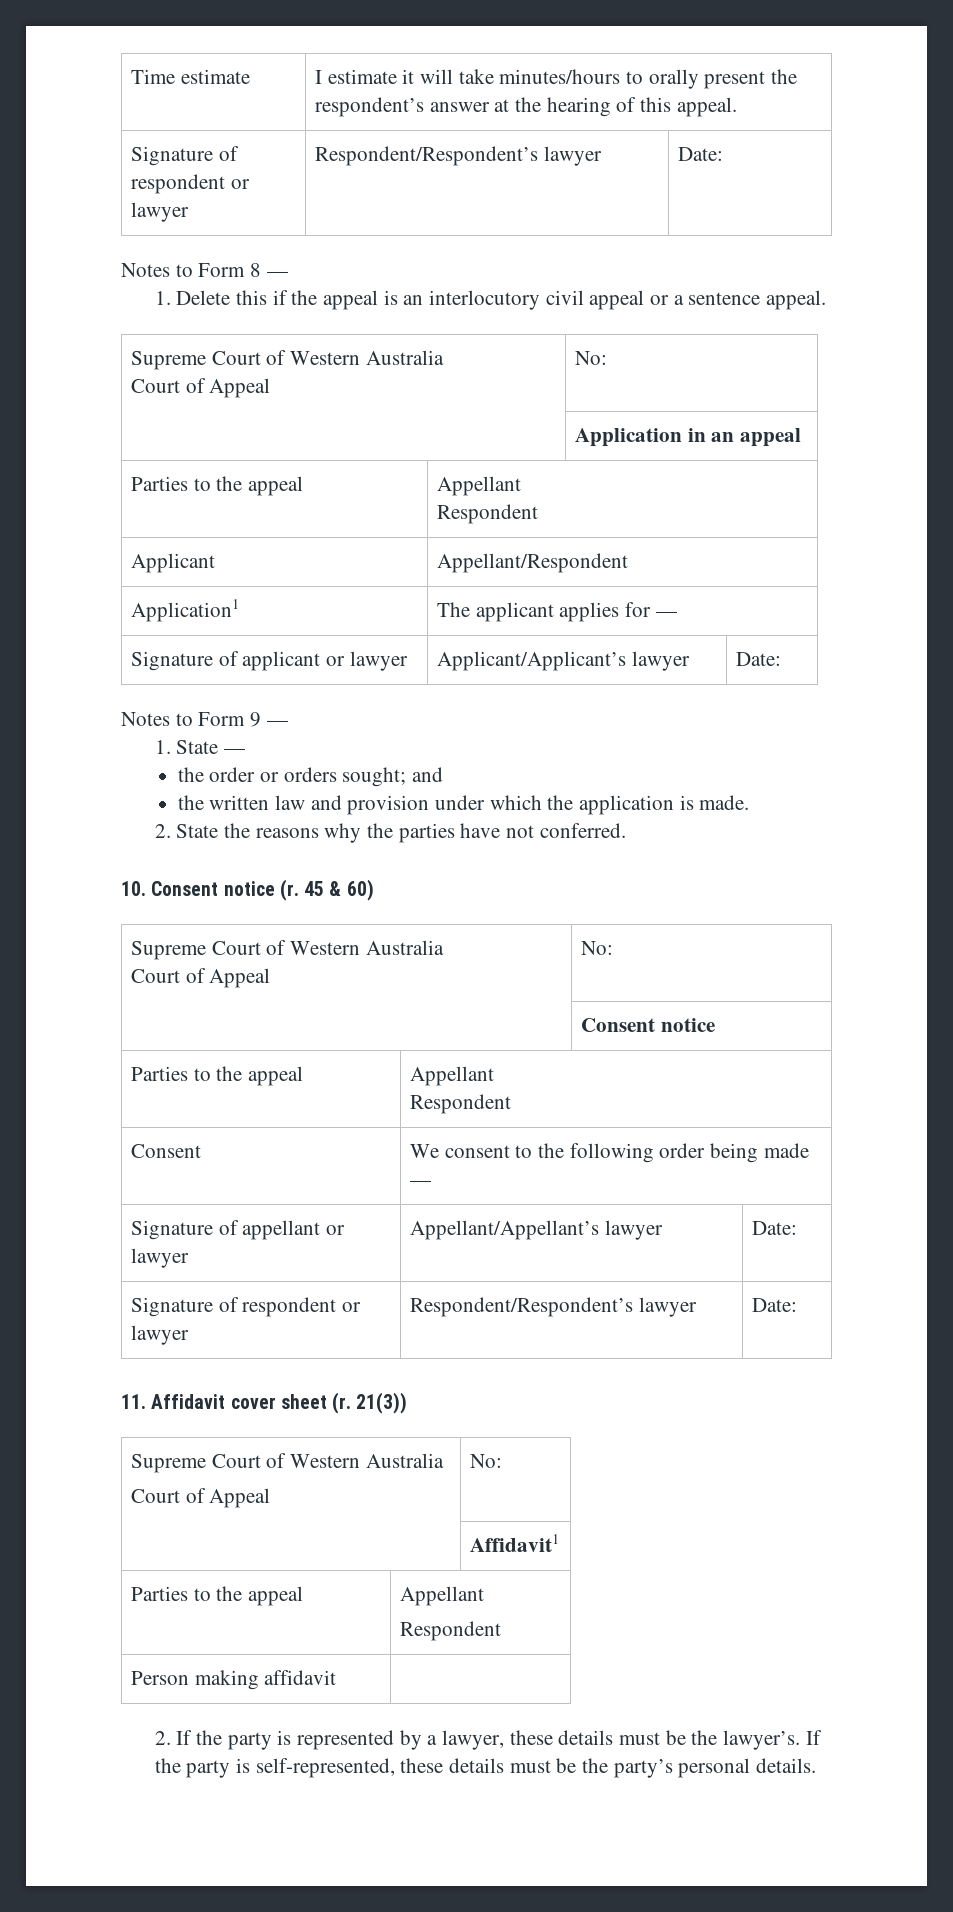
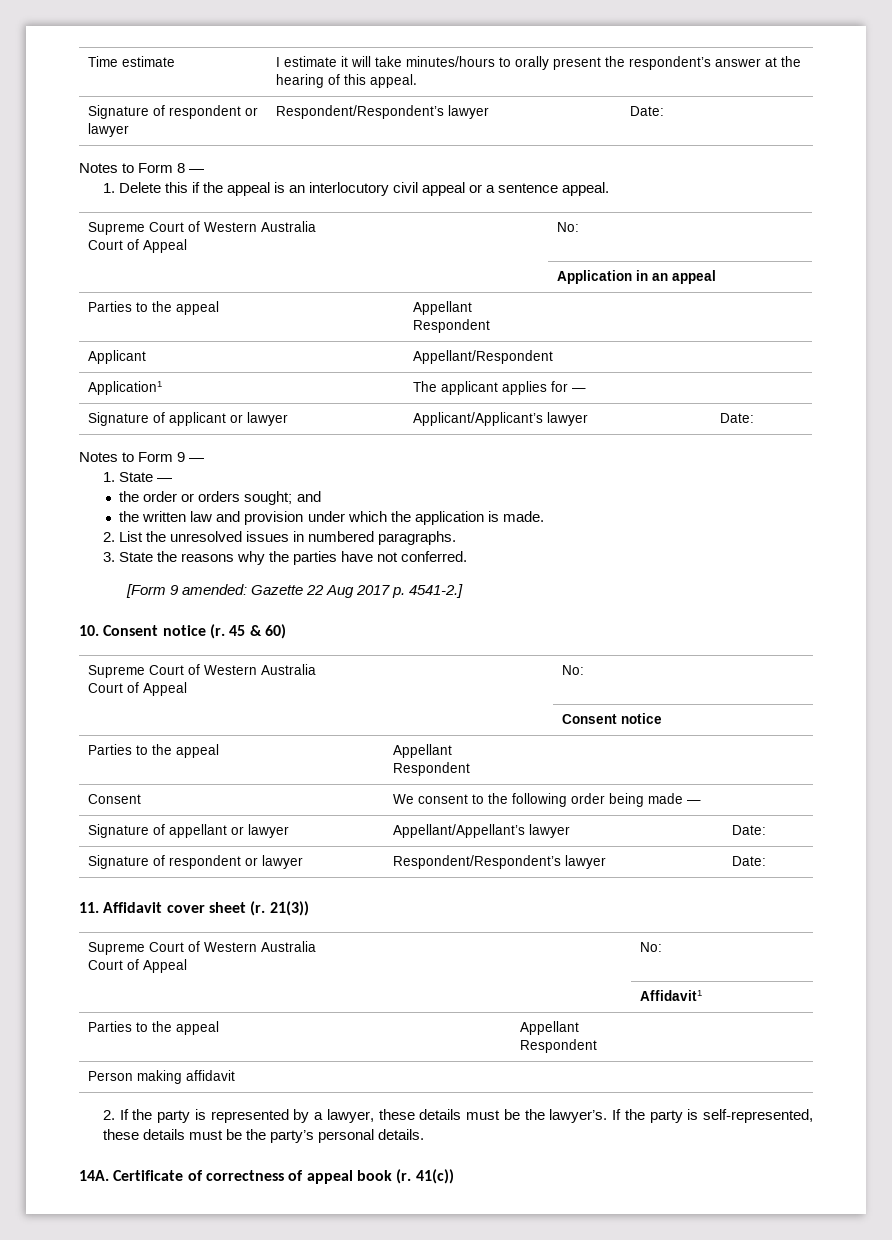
- 2. State the reasons why the parties have not conferred.
+ 2. List the unresolved issues in numbered paragraphs.
+ 3. State the reasons why the parties have not conferred.
+ [Form 9 amended: Gazette 22 Aug 2017 p. 4541-2.]
+ 14A. Certificate of correctness of appeal book (r. 41(c))

